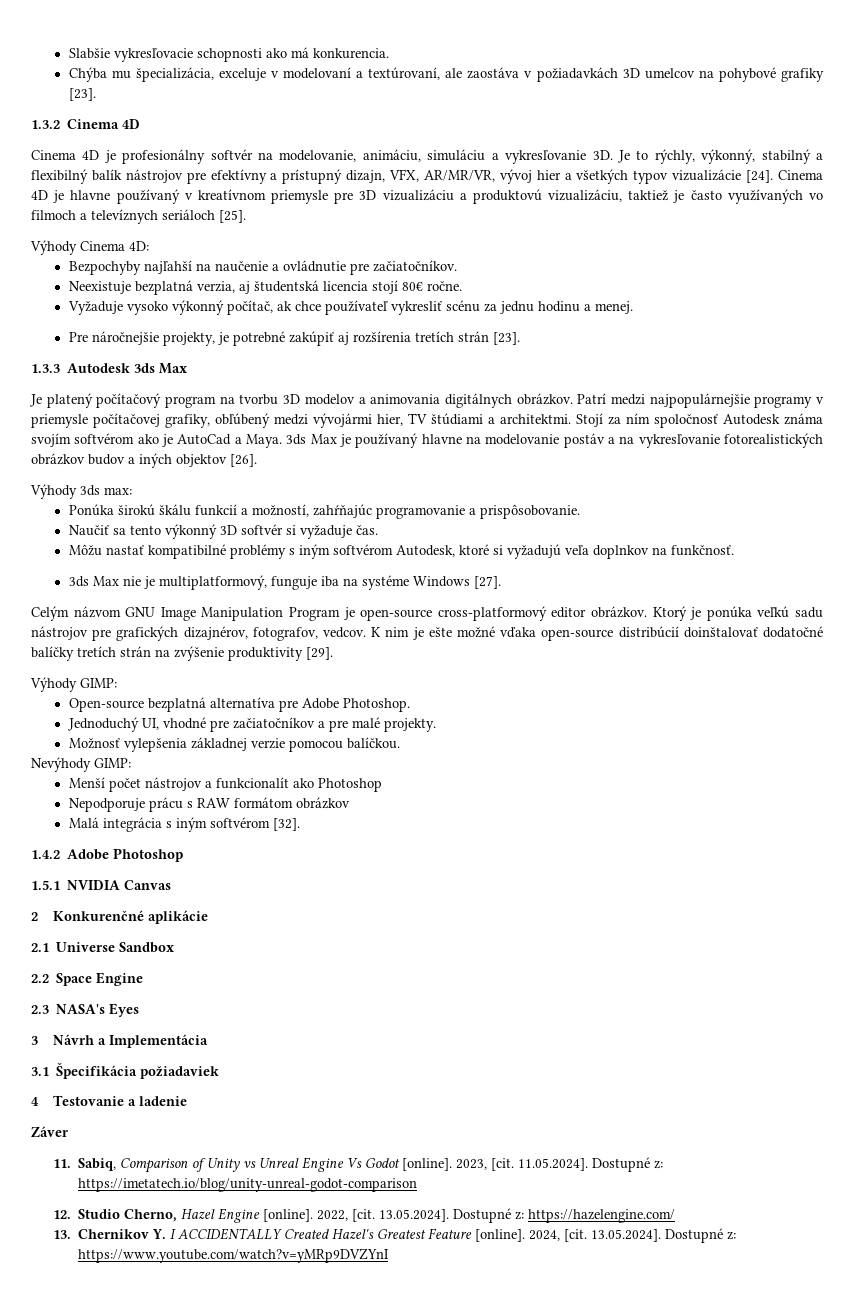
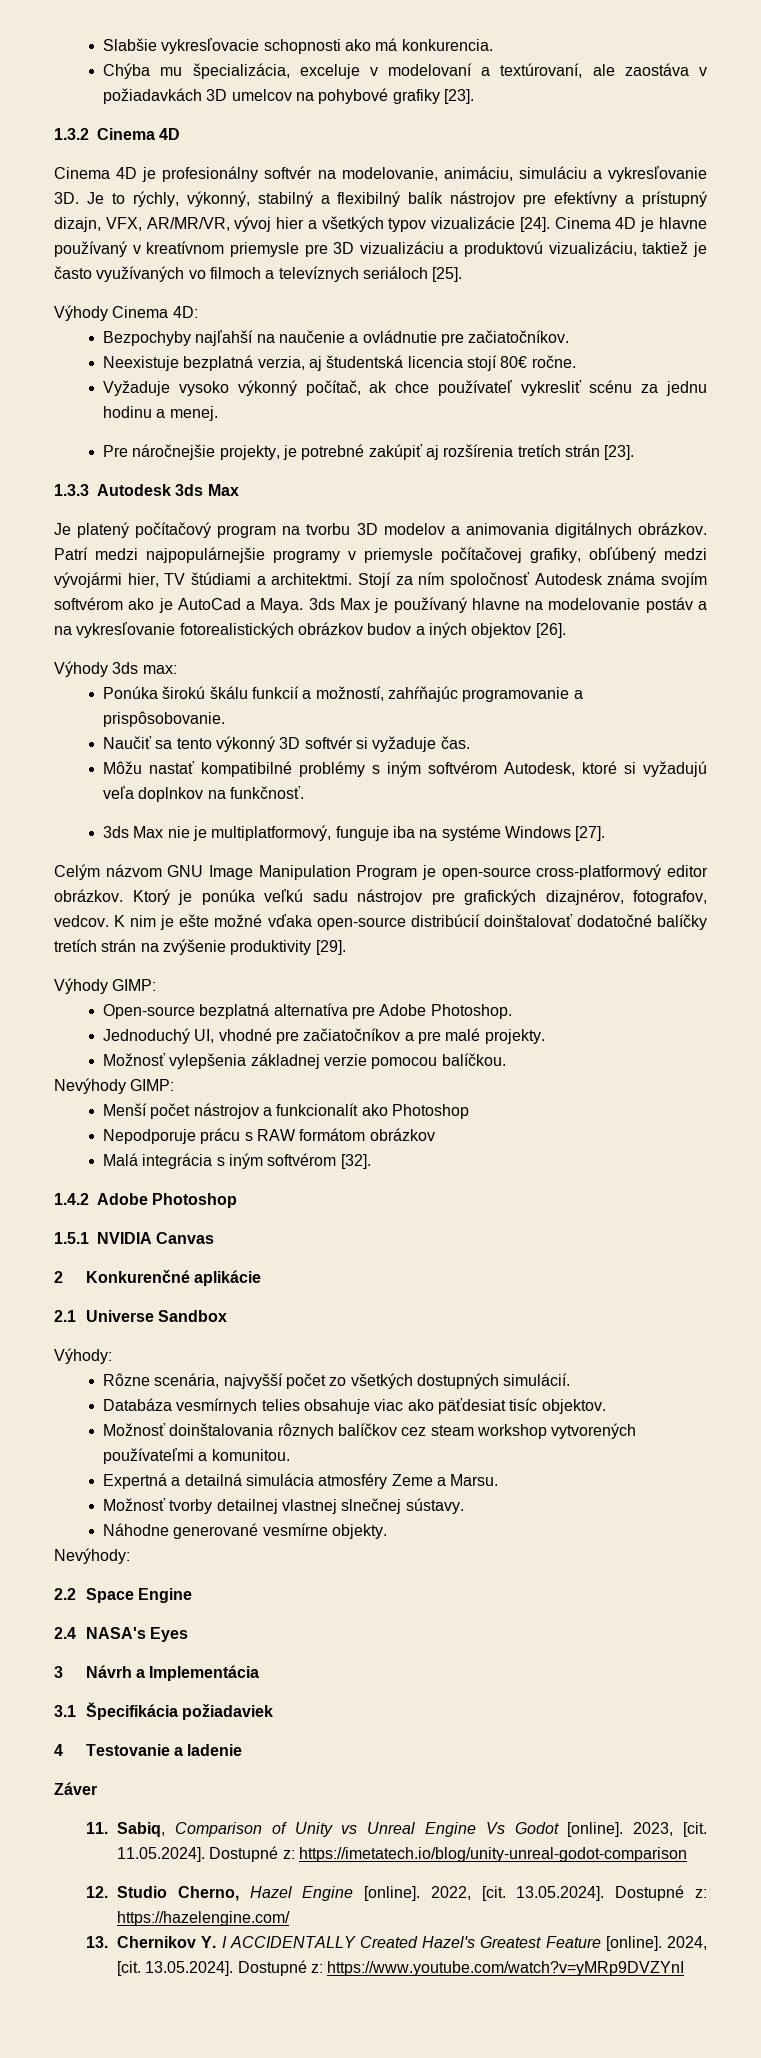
+ Výhody:
+ Rôzne scenária, najvyšší počet zo všetkých dostupných simulácií.
+ Databáza vesmírnych telies obsahuje viac ako päťdesiat tisíc objektov.
+ Možnosť doinštalovania rôznych balíčkov cez steam workshop vytvorených používateľmi a komunitou.
+ Expertná a detailná simulácia atmosféry Zeme a Marsu.
+ Možnosť tvorby detailnej vlastnej slnečnej sústavy.
+ Náhodne generované vesmírne objekty.
+ Nevýhody:
- 2.3 NASA's Eyes
+ 2.4 NASA's Eyes

